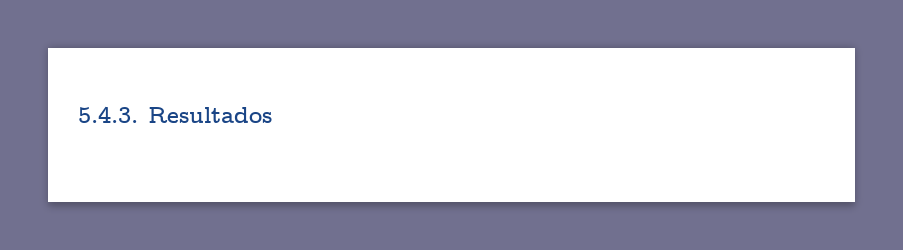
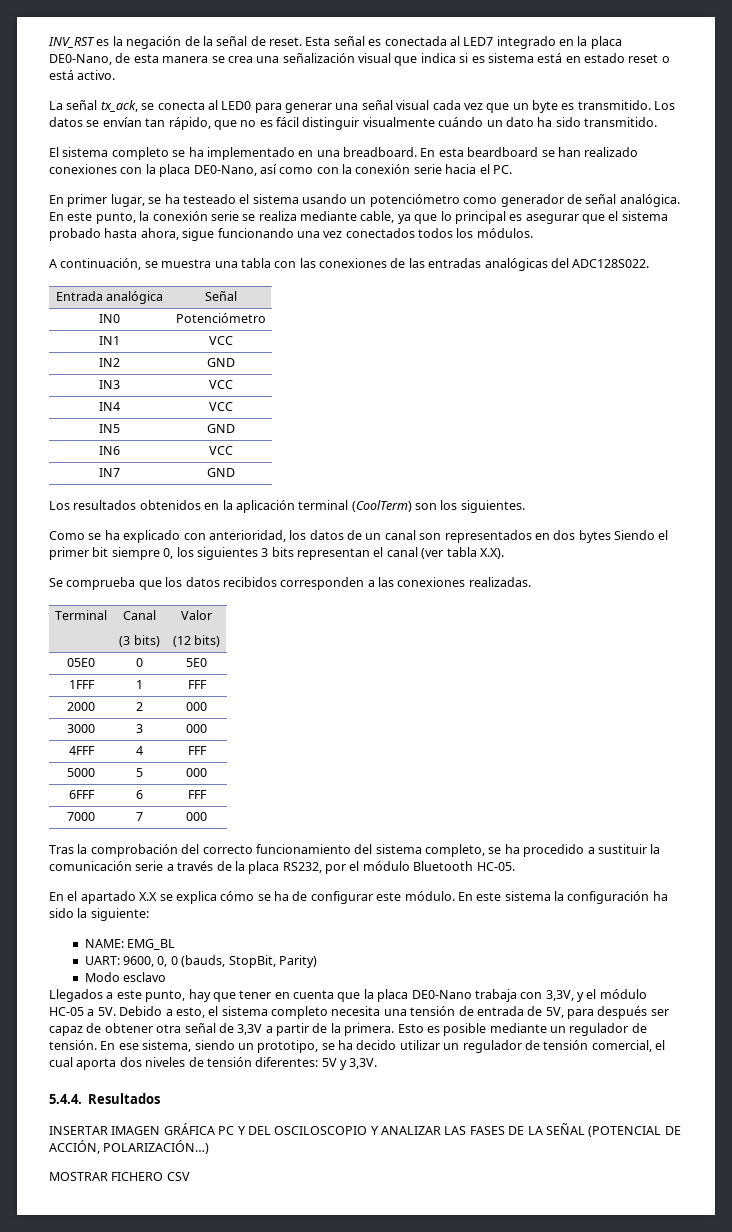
- 5.4.3. Resultados
+ INV_RST es la negación de la señal de reset. Esta señal es conectada al LED7 integrado en la placa DE0-Nano, de esta manera se crea una señalización visual que indica si es sistema está en estado reset o está activo.
+ La señal tx_ack, se conecta al LED0 para generar una señal visual cada vez que un byte es transmitido. Los datos se envían tan rápido, que no es fácil distinguir visualmente cuándo un dato ha sido transmitido.
+ El sistema completo se ha implementado en una breadboard. En esta beardboard se han realizado conexiones con la placa DE0-Nano, así como con la conexión serie hacia el PC.
+ En primer lugar, se ha testeado el sistema usando un potenciómetro como generador de señal analógica. En este punto, la conexión serie se realiza mediante cable, ya que lo principal es asegurar que el sistema probado hasta ahora, sigue funcionando una vez conectados todos los módulos.
+ A continuación, se muestra una tabla con las conexiones de las entradas analógicas del ADC128S022.
+ Entrada analógica | Señal
+ IN0 | Potenciómetro
+ IN1 | VCC
+ IN2 | GND
+ IN3 | VCC
+ IN4 | VCC
+ IN5 | GND
+ IN6 | VCC
+ IN7 | GND
+ Los resultados obtenidos en la aplicación terminal (CoolTerm) son los siguientes.
+ Como se ha explicado con anterioridad, los datos de un canal son representados en dos bytes Siendo el primer bit siempre 0, los siguientes 3 bits representan el canal (ver tabla X.X).
+ Se comprueba que los datos recibidos corresponden a las conexiones realizadas.
+ Terminal | Canal
+ (3 bits) | Valor
+ (12 bits)
+ 05E0 | 0 | 5E0
+ 1FFF | 1 | FFF
+ 2000 | 2 | 000
+ 3000 | 3 | 000
+ 4FFF | 4 | FFF
+ 5000 | 5 | 000
+ 6FFF | 6 | FFF
+ 7000 | 7 | 000
+ Tras la comprobación del correcto funcionamiento del sistema completo, se ha procedido a sustituir la comunicación serie a través de la placa RS232, por el módulo Bluetooth HC-05.
+ En el apartado X.X se explica cómo se ha de configurar este módulo. En este sistema la configuración ha sido la siguiente:
+ NAME: EMG_BL
+ UART: 9600, 0, 0 (bauds, StopBit, Parity)
+ Modo esclavo
+ Llegados a este punto, hay que tener en cuenta que la placa DE0-Nano trabaja con 3,3V, y el módulo HC-05 a 5V. Debido a esto, el sistema completo necesita una tensión de entrada de 5V, para después ser capaz de obtener otra señal de 3,3V a partir de la primera. Esto es posible mediante un regulador de tensión. En ese sistema, siendo un prototipo, se ha decido utilizar un regulador de tensión comercial, el cual aporta dos niveles de tensión diferentes: 5V y 3,3V.
+ 5.4.4. Resultados
+ INSERTAR IMAGEN GRÁFICA PC Y DEL OSCILOSCOPIO Y ANALIZAR LAS FASES DE LA SEÑAL (POTENCIAL DE ACCIÓN, POLARIZACIÓN…)
+ MOSTRAR FICHERO CSV

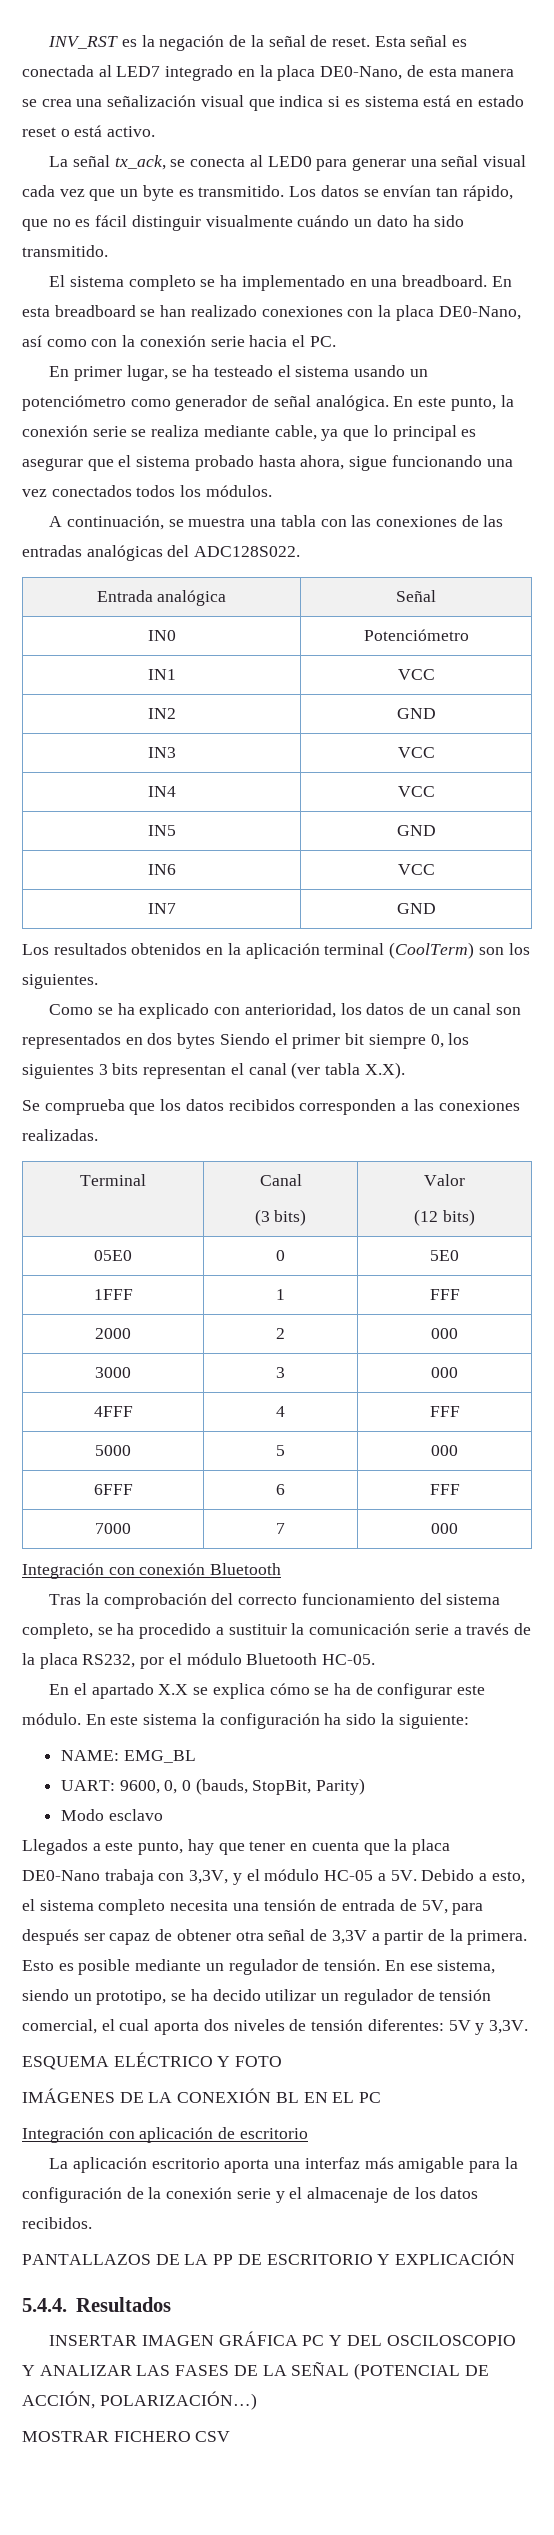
- En esta beardboard se han realizado conexiones con la placa DE0-Nano, así como con la conexión serie hacia el PC.
+ En esta breadboard se han realizado conexiones con la placa DE0-Nano, así como con la conexión serie hacia el PC.
+ Integración con conexión Bluetooth
+ ESQUEMA ELÉCTRICO Y FOTO
+ IMÁGENES DE LA CONEXIÓN BL EN EL PC
+ Integración con aplicación de escritorio
+ La aplicación escritorio aporta una interfaz más amigable para la configuración de la conexión serie y el almacenaje de los datos recibidos.
+ PANTALLAZOS DE LA PP DE ESCRITORIO Y EXPLICACIÓN

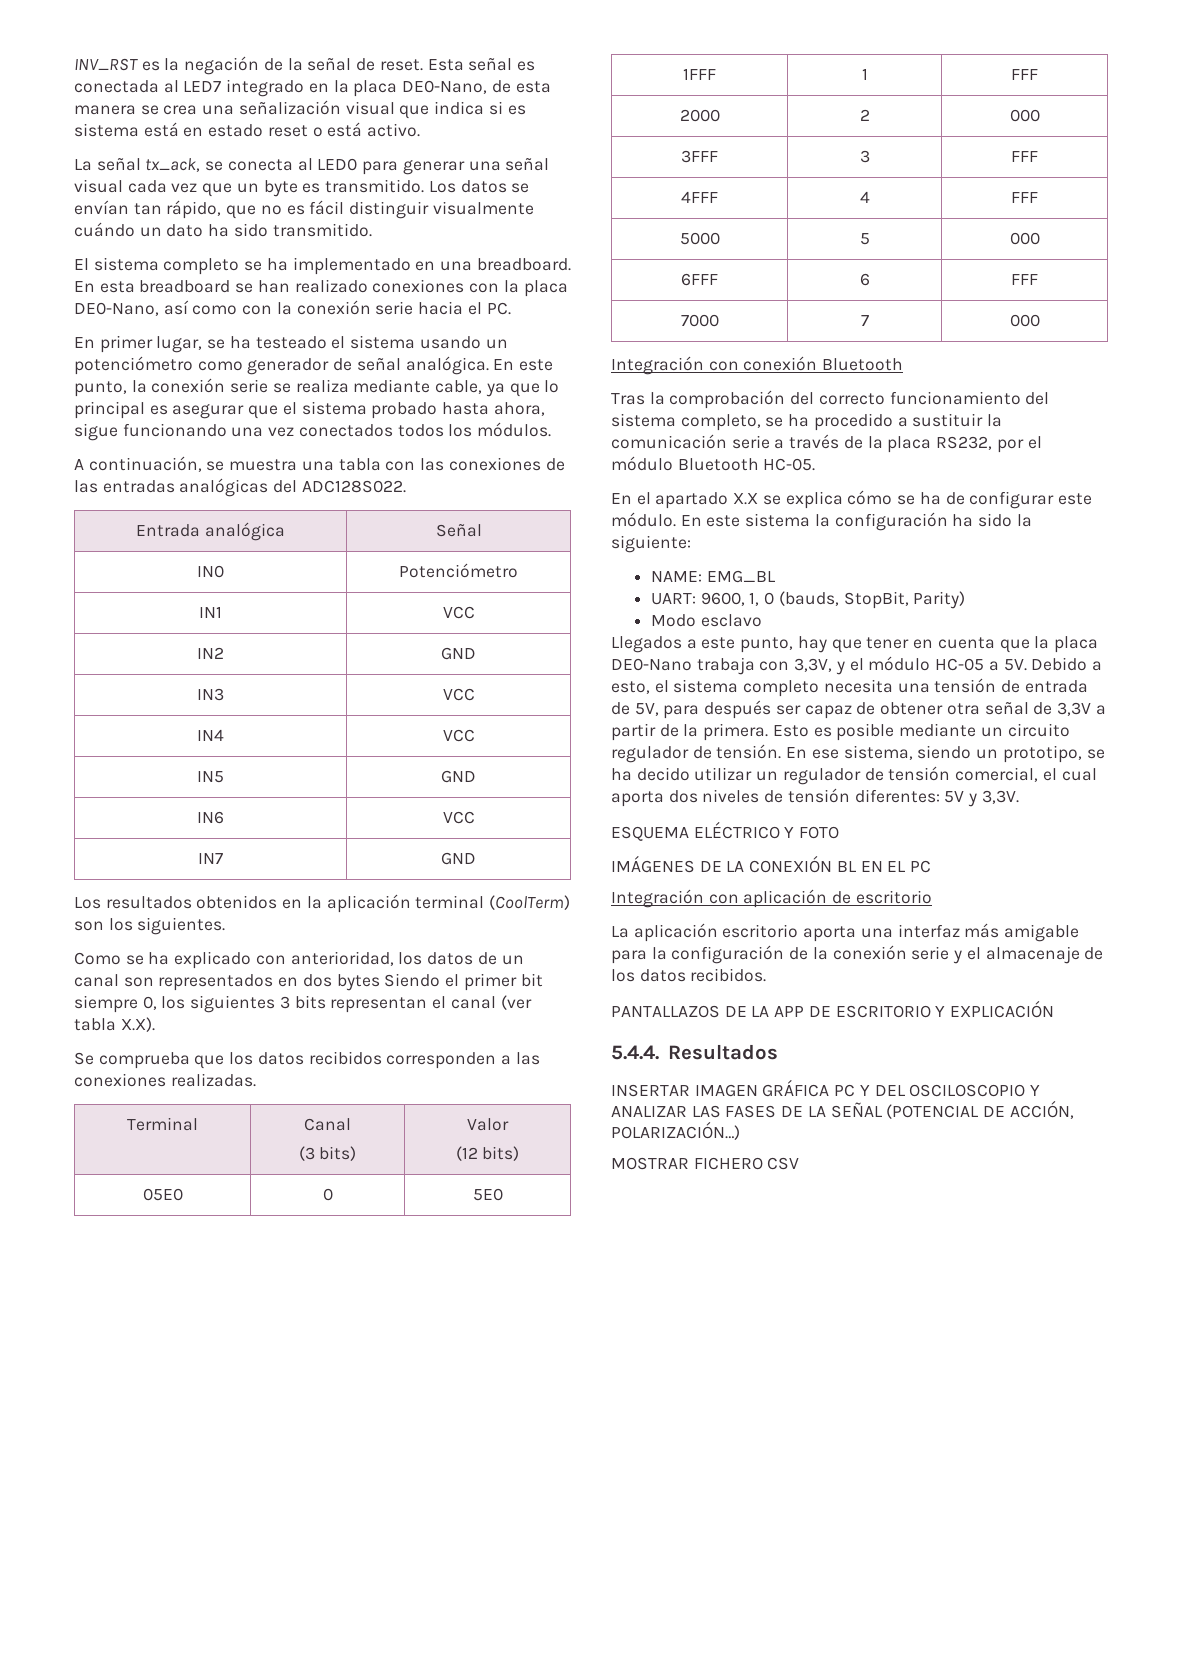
- 3000 | 3 | 000
+ 3FFF | 3 | FFF
- UART: 9600, 0, 0 (bauds, StopBit, Parity)
+ UART: 9600, 1, 0 (bauds, StopBit, Parity)
- Esto es posible mediante un regulador de tensión.
+ Esto es posible mediante un circuito regulador de tensión.
- PANTALLAZOS DE LA PP DE ESCRITORIO Y EXPLICACIÓN
+ PANTALLAZOS DE LA APP DE ESCRITORIO Y EXPLICACIÓN

